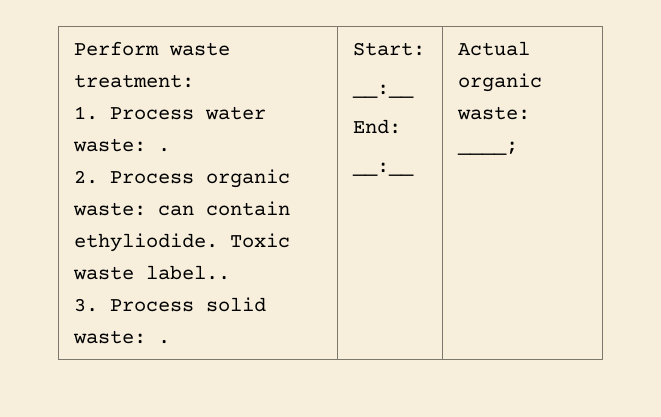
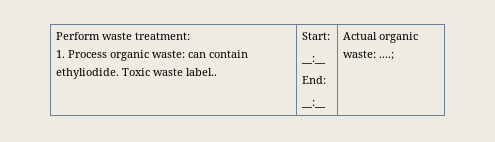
  Perform waste treatment:
- 1. Process water waste: .
- 2. Process organic waste: can contain ethyliodide. Toxic waste label..
- 3. Process solid waste: . | Start:
+ 1. Process organic waste: can contain ethyliodide. Toxic waste label.. | Start:
  __:__
  End:
- __:__ | Actual organic waste: ____;
+ __:__ | Actual organic waste: ....;

